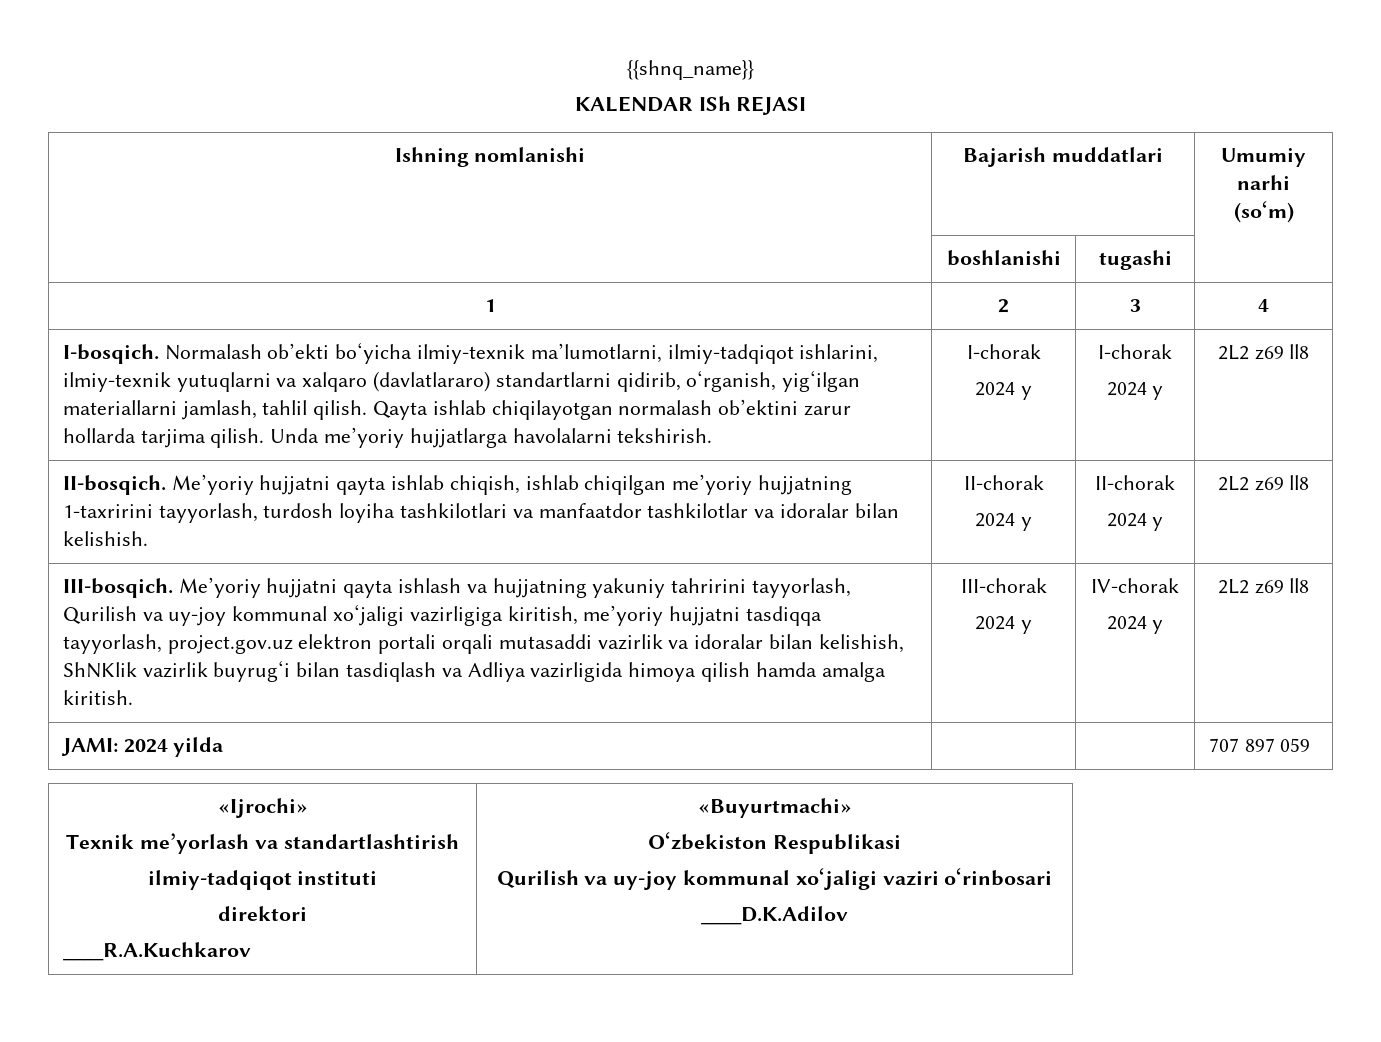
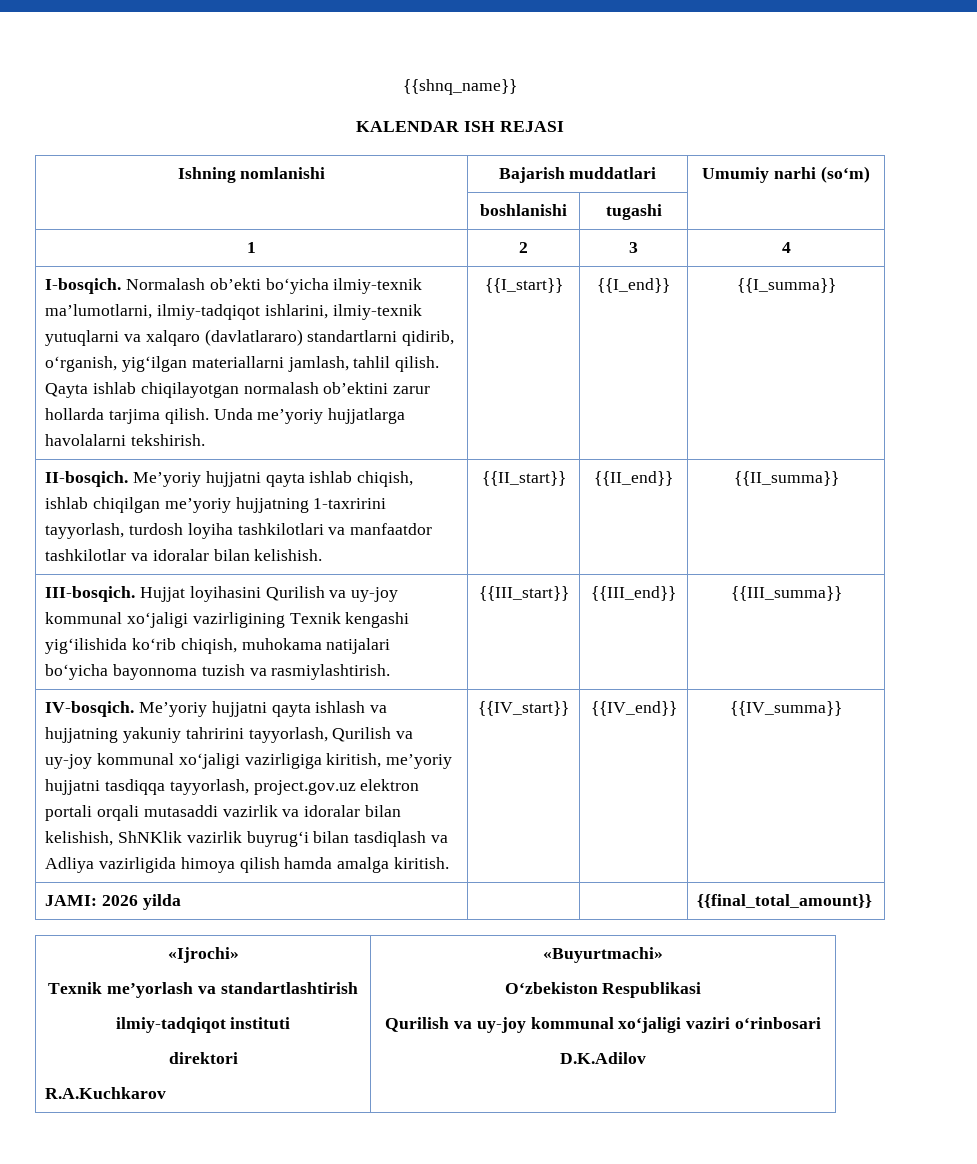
- KALENDAR ISh REJASI
+ KALENDAR ISH REJASI
- Unda me’yoriy hujjatlarga havolalarni tekshirish. | I-chorak
- 2024 y | I-chorak
- 2024 y | 2L2 z69 ll8
+ Unda me’yoriy hujjatlarga havolalarni tekshirish. | {{I_start}} | {{I_end}} | {{I_summa}}
- II-bosqich. Me’yoriy hujjatni qayta ishlab chiqish, ishlab chiqilgan me’yoriy hujjatning 1-taxririni tayyorlash, turdosh loyiha tashkilotlari va manfaatdor tashkilotlar va idoralar bilan kelishish. | II-chorak
- 2024 y | II-chorak
- 2024 y | 2L2 z69 ll8
- III-bosqich.
+ II-bosqich. Me’yoriy hujjatni qayta ishlab chiqish, ishlab chiqilgan me’yoriy hujjatning 1-taxririni tayyorlash, turdosh loyiha tashkilotlari va manfaatdor tashkilotlar va idoralar bilan kelishish. | {{II_start}} | {{II_end}} | {{II_summa}}
+ III-bosqich. Hujjat loyihasini Qurilish va uy-joy kommunal xo‘jaligi vazirligining Texnik kengashi yig‘ilishida ko‘rib chiqish, muhokama natijalari bo‘yicha bayonnoma tuzish va rasmiylashtirish. | {{III_start}} | {{III_end}} | {{III_summa}}
+ IV-bosqich.
- III-chorak
- 2024 y | IV-chorak
- 2024 y | 2L2 z69 ll8
+ {{IV_start}} | {{IV_end}} | {{IV_summa}}
- JAMI: 2024 yilda | | | 707 897 059
+ JAMI: 2026 yilda | | | {{final_total_amount}}
  «Ijrochi»
  Texnik me’yorlash va standartlashtirish
  ilmiy-tadqiqot instituti
  direktori
- ____R.A.Kuchkarov | «Buyurtmachi»
+ R.A.Kuchkarov | «Buyurtmachi»
  O‘zbekiston Respublikasi
  Qurilish va uy-joy kommunal xo‘jaligi vaziri o‘rinbosari
- ____D.K.Adilov
+ D.K.Adilov

